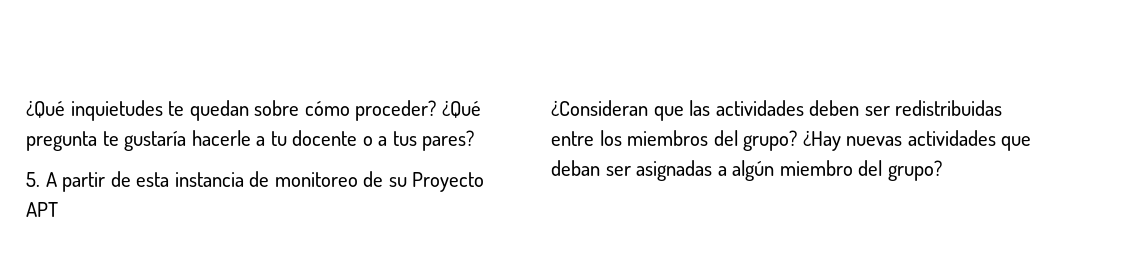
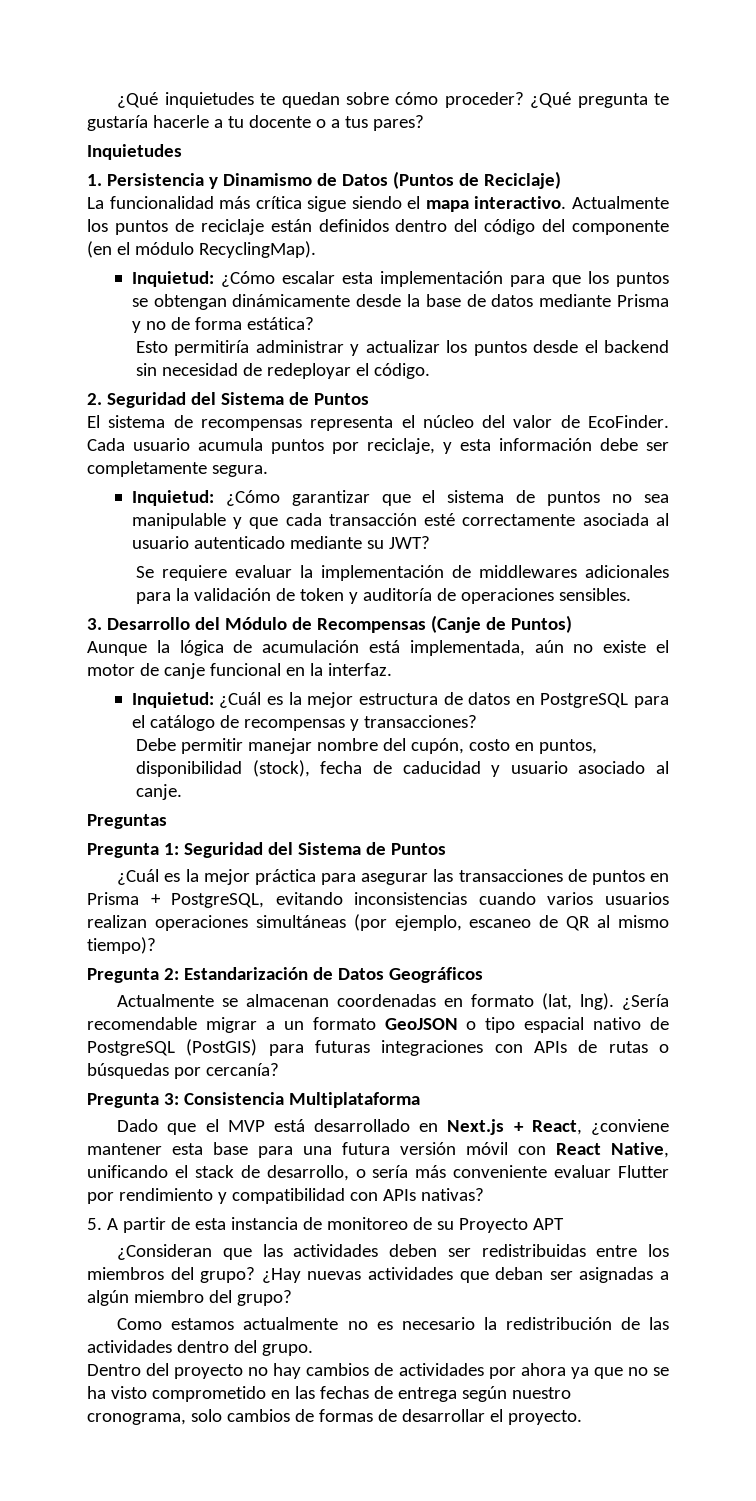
+ Inquietudes
+ 1. Persistencia y Dinamismo de Datos (Puntos de Reciclaje)
+ La funcionalidad más crítica sigue siendo el mapa interactivo. Actualmente los puntos de reciclaje están definidos dentro del código del componente (en el módulo RecyclingMap).
+ Inquietud: ¿Cómo escalar esta implementación para que los puntos se obtengan dinámicamente desde la base de datos mediante Prisma y no de forma estática?
+ Esto permitiría administrar y actualizar los puntos desde el backend sin necesidad de redeployar el código.
+ 2. Seguridad del Sistema de Puntos
+ El sistema de recompensas representa el núcleo del valor de EcoFinder. Cada usuario acumula puntos por reciclaje, y esta información debe ser completamente segura.
+ Inquietud: ¿Cómo garantizar que el sistema de puntos no sea manipulable y que cada transacción esté correctamente asociada al usuario autenticado mediante su JWT?
+ Se requiere evaluar la implementación de middlewares adicionales para la validación de token y auditoría de operaciones sensibles.
+ 3. Desarrollo del Módulo de Recompensas (Canje de Puntos)
+ Aunque la lógica de acumulación está implementada, aún no existe el motor de canje funcional en la interfaz.
+ Inquietud: ¿Cuál es la mejor estructura de datos en PostgreSQL para el catálogo de recompensas y transacciones?
+ Debe permitir manejar nombre del cupón, costo en puntos, disponibilidad (stock), fecha de caducidad y usuario asociado al canje.
+ Preguntas
+ Pregunta 1: Seguridad del Sistema de Puntos
+ ¿Cuál es la mejor práctica para asegurar las transacciones de puntos en Prisma + PostgreSQL, evitando inconsistencias cuando varios usuarios realizan operaciones simultáneas (por ejemplo, escaneo de QR al mismo tiempo)?
+ Pregunta 2: Estandarización de Datos Geográficos
+ Actualmente se almacenan coordenadas en formato (lat, lng). ¿Sería recomendable migrar a un formato GeoJSON o tipo espacial nativo de PostgreSQL (PostGIS) para futuras integraciones con APIs de rutas o búsquedas por cercanía?
+ Pregunta 3: Consistencia Multiplataforma
+ Dado que el MVP está desarrollado en Next.js + React, ¿conviene mantener esta base para una futura versión móvil con React Native, unificando el stack de desarrollo, o sería más conveniente evaluar Flutter por rendimiento y compatibilidad con APIs nativas?
+ Como estamos actualmente no es necesario la redistribución de las actividades dentro del grupo.
+ Dentro del proyecto no hay cambios de actividades por ahora ya que no se ha visto comprometido en las fechas de entrega según nuestro cronograma, solo cambios de formas de desarrollar el proyecto.

